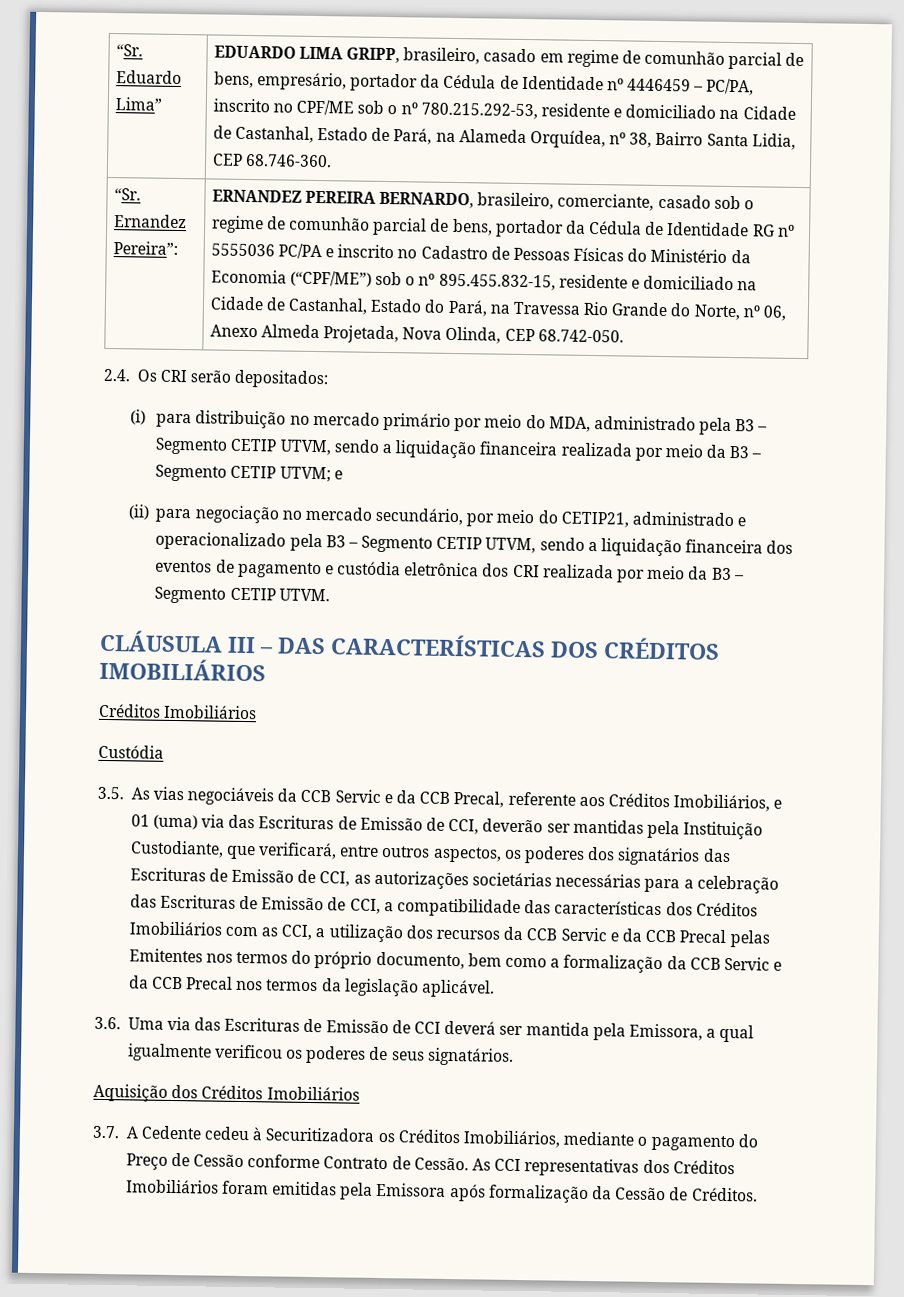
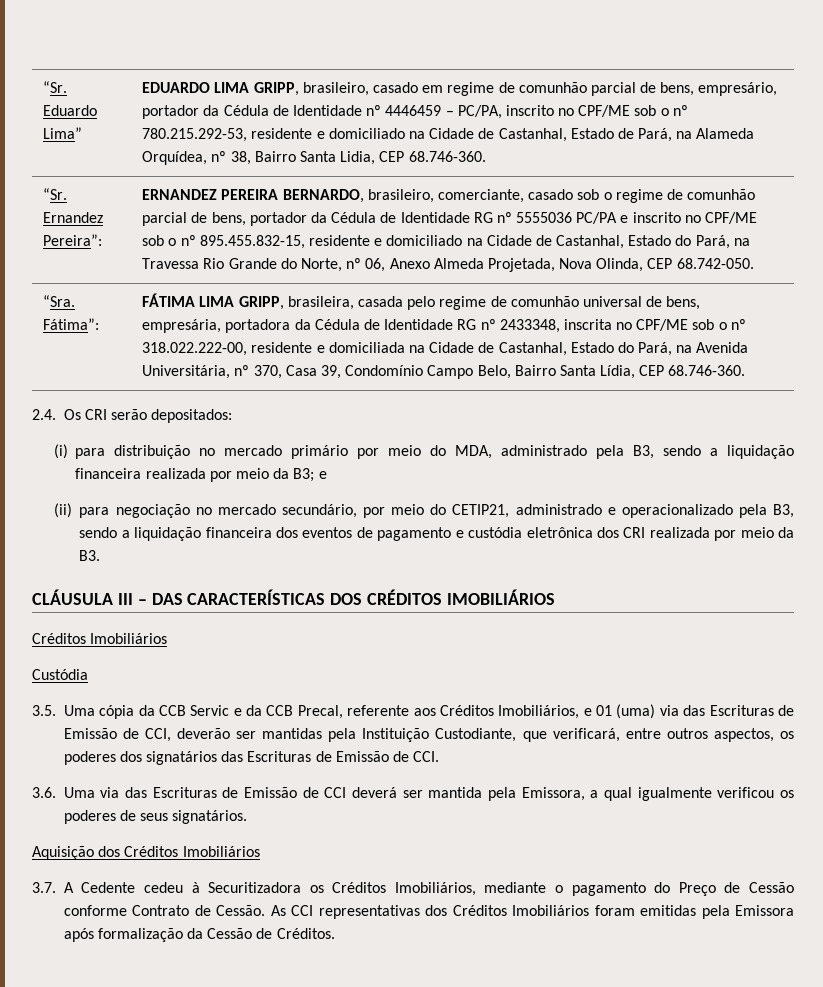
- ERNANDEZ PEREIRA BERNARDO, brasileiro, comerciante, casado sob o regime de comunhão parcial de bens, portador da Cédula de Identidade RG nº 5555036 PC/PA e inscrito no Cadastro de Pessoas Físicas do Ministério da Economia (“CPF/ME”) sob o nº 895.455.832-15, residente e domiciliado na Cidade de Castanhal, Estado do Pará, na Travessa Rio Grande do Norte, nº 06, Anexo Almeda Projetada, Nova Olinda, CEP 68.742-050.
+ ERNANDEZ PEREIRA BERNARDO, brasileiro, comerciante, casado sob o regime de comunhão parcial de bens, portador da Cédula de Identidade RG nº 5555036 PC/PA e inscrito no CPF/ME sob o nº 895.455.832-15, residente e domiciliado na Cidade de Castanhal, Estado do Pará, na Travessa Rio Grande do Norte, nº 06, Anexo Almeda Projetada, Nova Olinda, CEP 68.742-050.
+ “Sra. Fátima”: | FÁTIMA LIMA GRIPP, brasileira, casada pelo regime de comunhão universal de bens, empresária, portadora da Cédula de Identidade RG nº 2433348, inscrita no CPF/ME sob o nº 318.022.222-00, residente e domiciliada na Cidade de Castanhal, Estado do Pará, na Avenida Universitária, nº 370, Casa 39, Condomínio Campo Belo, Bairro Santa Lídia, CEP 68.746-360.
- (i) para distribuição no mercado primário por meio do MDA, administrado pela B3 – Segmento CETIP UTVM, sendo a liquidação financeira realizada por meio da B3 – Segmento CETIP UTVM; e
+ (i) para distribuição no mercado primário por meio do MDA, administrado pela B3, sendo a liquidação financeira realizada por meio da B3; e
- (ii) para negociação no mercado secundário, por meio do CETIP21, administrado e operacionalizado pela B3 – Segmento CETIP UTVM, sendo a liquidação financeira dos eventos de pagamento e custódia eletrônica dos CRI realizada por meio da B3 – Segmento CETIP UTVM.
+ (ii) para negociação no mercado secundário, por meio do CETIP21, administrado e operacionalizado pela B3, sendo a liquidação financeira dos eventos de pagamento e custódia eletrônica dos CRI realizada por meio da B3.
- 3.5. As vias negociáveis da CCB Servic e da CCB Precal, referente aos Créditos Imobiliários, e 01 (uma) via das Escrituras de Emissão de CCI, deverão ser mantidas pela Instituição Custodiante, que verificará, entre outros aspectos, os poderes dos signatários das Escrituras de Emissão de CCI, as autorizações societárias necessárias para a celebração das Escrituras de Emissão de CCI, a compatibilidade das características dos Créditos Imobiliários com as CCI, a utilização dos recursos da CCB Servic e da CCB Precal pelas Emitentes nos termos do próprio documento, bem como a formalização da CCB Servic e da CCB Precal nos termos da legislação aplicável.
+ 3.5. Uma cópia da CCB Servic e da CCB Precal, referente aos Créditos Imobiliários, e 01 (uma) via das Escrituras de Emissão de CCI, deverão ser mantidas pela Instituição Custodiante, que verificará, entre outros aspectos, os poderes dos signatários das Escrituras de Emissão de CCI.

